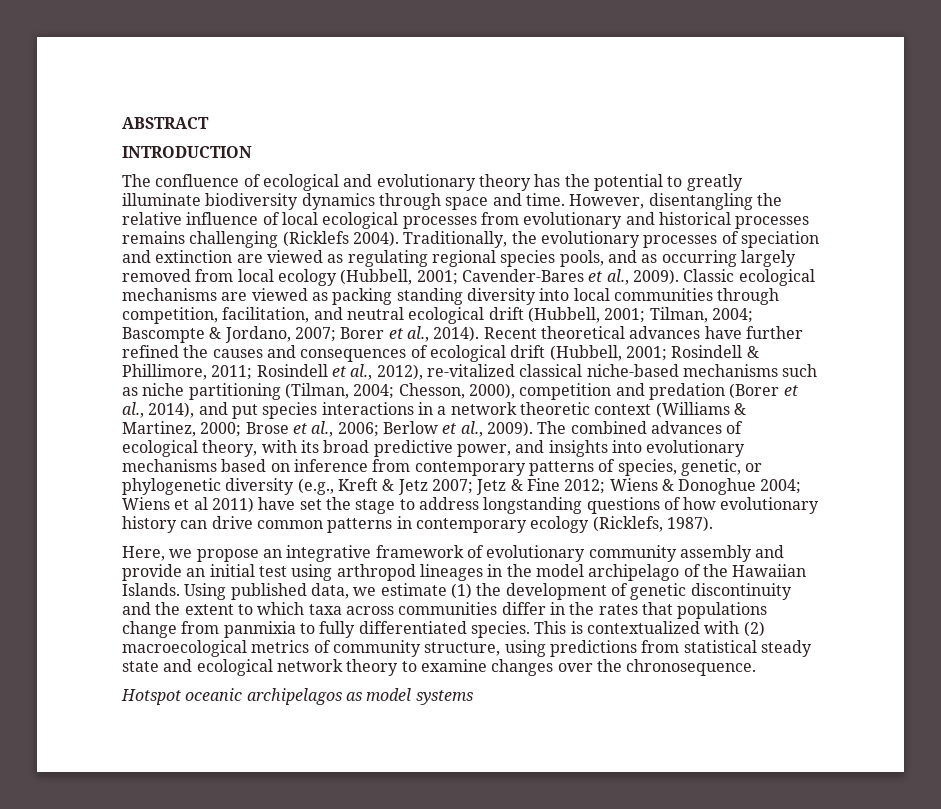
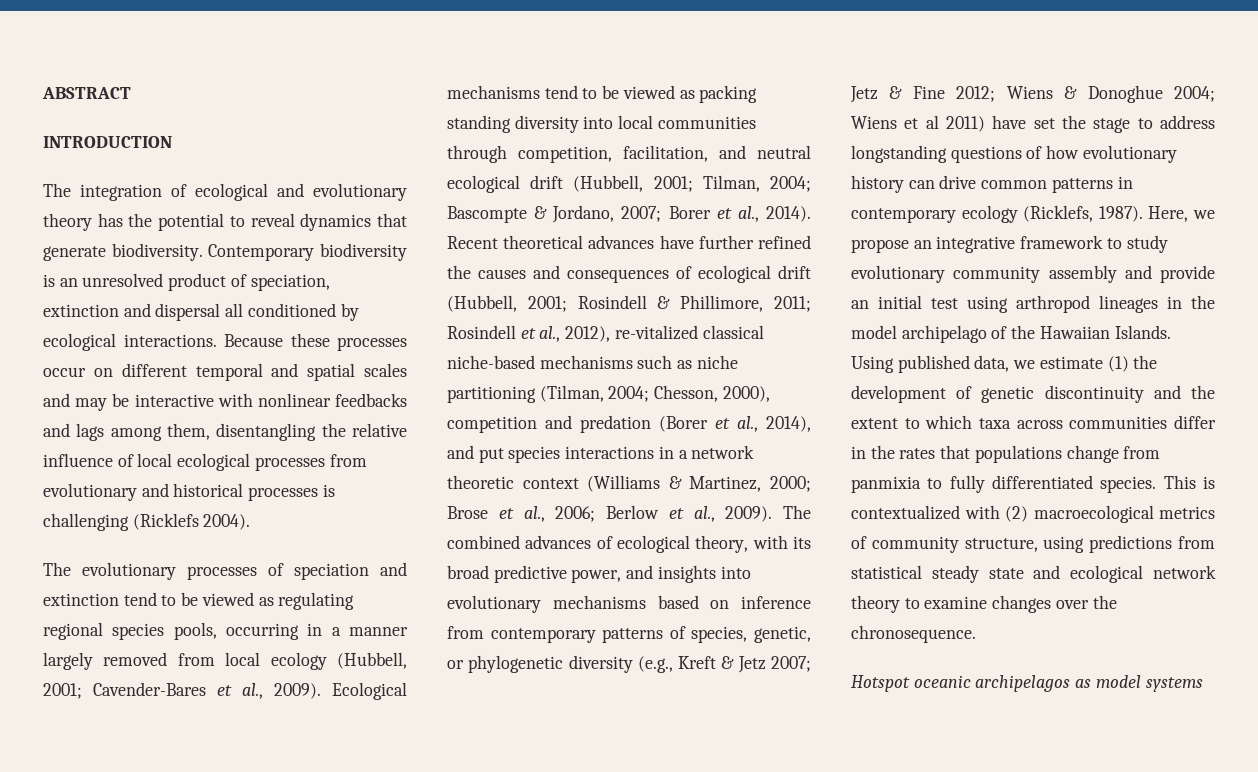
- The confluence of ecological and evolutionary theory has the potential to greatly illuminate biodiversity dynamics through space and time. However, disentangling the relative influence of local ecological processes from evolutionary and historical processes remains challenging (Ricklefs 2004). Traditionally, the evolutionary processes of speciation and extinction are viewed as regulating regional species pools, and as occurring largely removed from local ecology (Hubbell, 2001; Cavender-Bares et al., 2009).
+ The integration of ecological and evolutionary theory has the potential to reveal dynamics that generate biodiversity. Contemporary biodiversity is an unresolved product of speciation, extinction and dispersal all conditioned by ecological interactions. Because these processes occur on different temporal and spatial scales and may be interactive with nonlinear feedbacks and lags among them, disentangling the relative influence of local ecological processes from evolutionary and historical processes is challenging (Ricklefs 2004).
+ The evolutionary processes of speciation and extinction tend to be viewed as regulating regional species pools, occurring in a manner largely removed from local ecology (Hubbell, 2001; Cavender-Bares et al., 2009).
- Classic ecological mechanisms are viewed as packing standing diversity into local communities through competition, facilitation, and neutral ecological drift (Hubbell, 2001; Tilman, 2004; Bascompte & Jordano, 2007; Borer et al., 2014).
+ Ecological mechanisms tend to be viewed as packing standing diversity into local communities through competition, facilitation, and neutral ecological drift (Hubbell, 2001; Tilman, 2004; Bascompte & Jordano, 2007; Borer et al., 2014).
- Wiens et al 2011) have set the stage to address longstanding questions of how evolutionary history can drive common patterns in contemporary ecology (Ricklefs, 1987).
- Here, we propose an integrative framework of evolutionary community assembly and provide an initial test using arthropod lineages in the model archipelago of the Hawaiian Islands.
+ Wiens et al 2011) have set the stage to address longstanding questions of how evolutionary history can drive common patterns in contemporary ecology (Ricklefs, 1987). Here, we propose an integrative framework to study evolutionary community assembly and provide an initial test using arthropod lineages in the model archipelago of the Hawaiian Islands.

